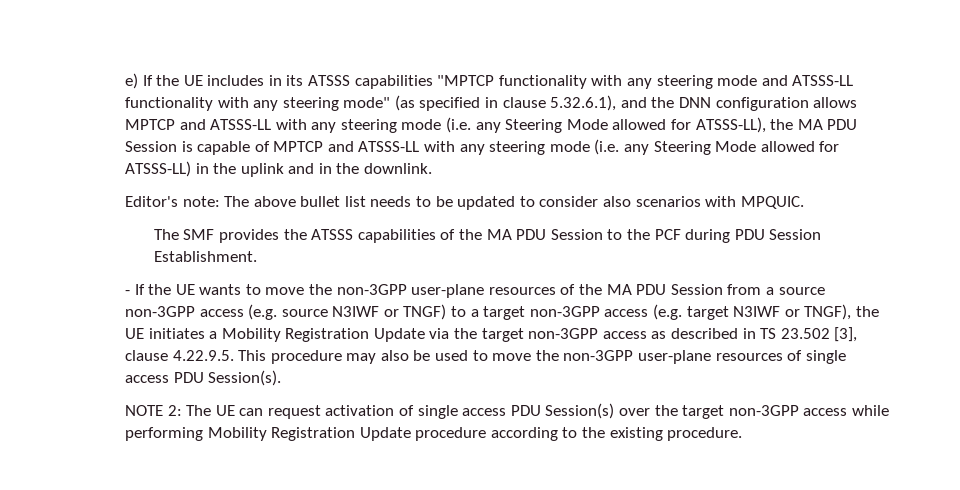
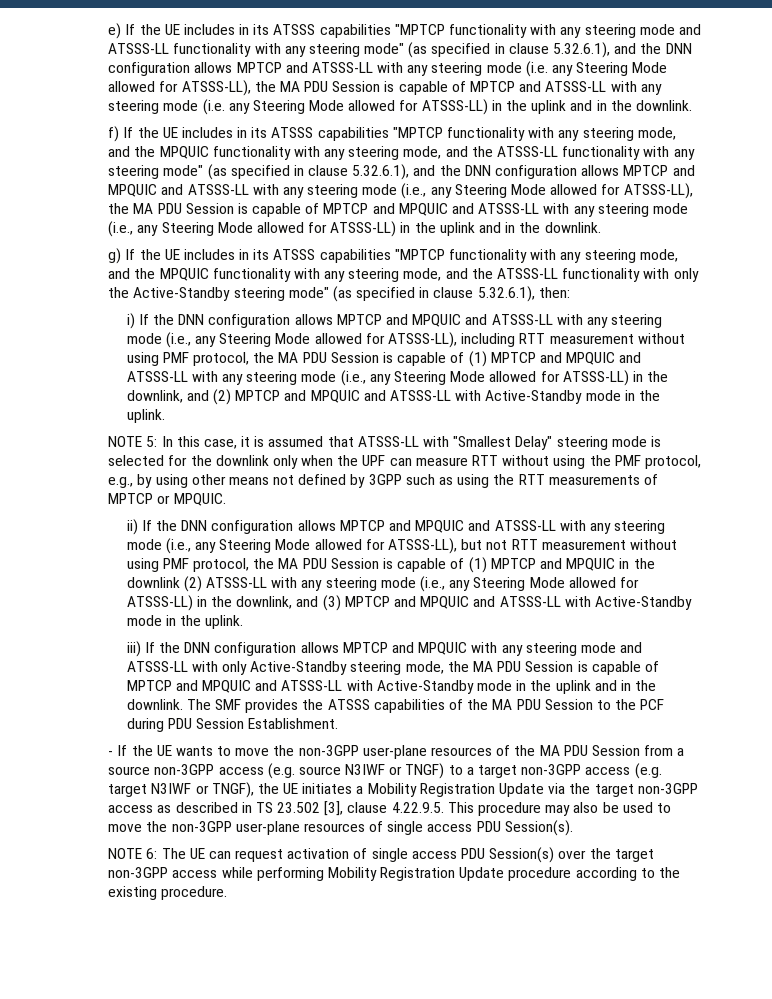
- Editor's note: The above bullet list needs to be updated to consider also scenarios with MPQUIC.
- The SMF provides the ATSSS capabilities of the MA PDU Session to the PCF during PDU Session Establishment.
+ f) If the UE includes in its ATSSS capabilities "MPTCP functionality with any steering mode, and the MPQUIC functionality with any steering mode, and the ATSSS-LL functionality with any steering mode" (as specified in clause 5.32.6.1), and the DNN configuration allows MPTCP and MPQUIC and ATSSS-LL with any steering mode (i.e., any Steering Mode allowed for ATSSS-LL), the MA PDU Session is capable of MPTCP and MPQUIC and ATSSS-LL with any steering mode (i.e., any Steering Mode allowed for ATSSS-LL) in the uplink and in the downlink.
+ g) If the UE includes in its ATSSS capabilities "MPTCP functionality with any steering mode, and the MPQUIC functionality with any steering mode, and the ATSSS-LL functionality with only the Active-Standby steering mode" (as specified in clause 5.32.6.1), then:
+ i) If the DNN configuration allows MPTCP and MPQUIC and ATSSS-LL with any steering mode (i.e., any Steering Mode allowed for ATSSS-LL), including RTT measurement without using PMF protocol, the MA PDU Session is capable of (1) MPTCP and MPQUIC and ATSSS-LL with any steering mode (i.e., any Steering Mode allowed for ATSSS-LL) in the downlink, and (2) MPTCP and MPQUIC and ATSSS-LL with Active-Standby mode in the uplink.
+ NOTE 5: In this case, it is assumed that ATSSS-LL with "Smallest Delay" steering mode is selected for the downlink only when the UPF can measure RTT without using the PMF protocol, e.g., by using other means not defined by 3GPP such as using the RTT measurements of MPTCP or MPQUIC.
+ ii) If the DNN configuration allows MPTCP and MPQUIC and ATSSS-LL with any steering mode (i.e., any Steering Mode allowed for ATSSS-LL), but not RTT measurement without using PMF protocol, the MA PDU Session is capable of (1) MPTCP and MPQUIC in the downlink (2) ATSSS-LL with any steering mode (i.e., any Steering Mode allowed for ATSSS-LL) in the downlink, and (3) MPTCP and MPQUIC and ATSSS-LL with Active-Standby mode in the uplink.
+ iii) If the DNN configuration allows MPTCP and MPQUIC with any steering mode and ATSSS-LL with only Active-Standby steering mode, the MA PDU Session is capable of MPTCP and MPQUIC and ATSSS-LL with Active-Standby mode in the uplink and in the downlink. The SMF provides the ATSSS capabilities of the MA PDU Session to the PCF during PDU Session Establishment.
- NOTE 2: The UE can request activation of single access PDU Session(s) over the target non-3GPP access while performing Mobility Registration Update procedure according to the existing procedure.
+ NOTE 6: The UE can request activation of single access PDU Session(s) over the target non-3GPP access while performing Mobility Registration Update procedure according to the existing procedure.

